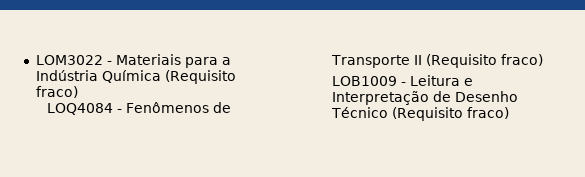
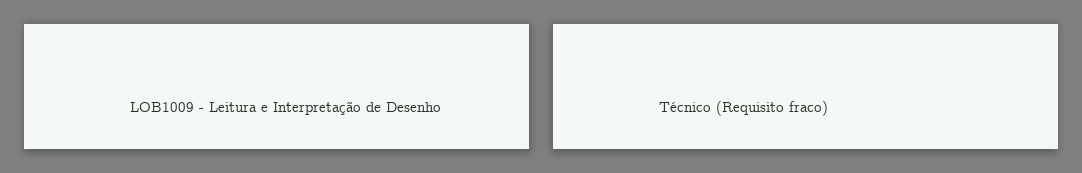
- LOM3022 - Materiais para a Indústria Química (Requisito fraco)
- LOQ4084 - Fenômenos de Transporte II (Requisito fraco)

